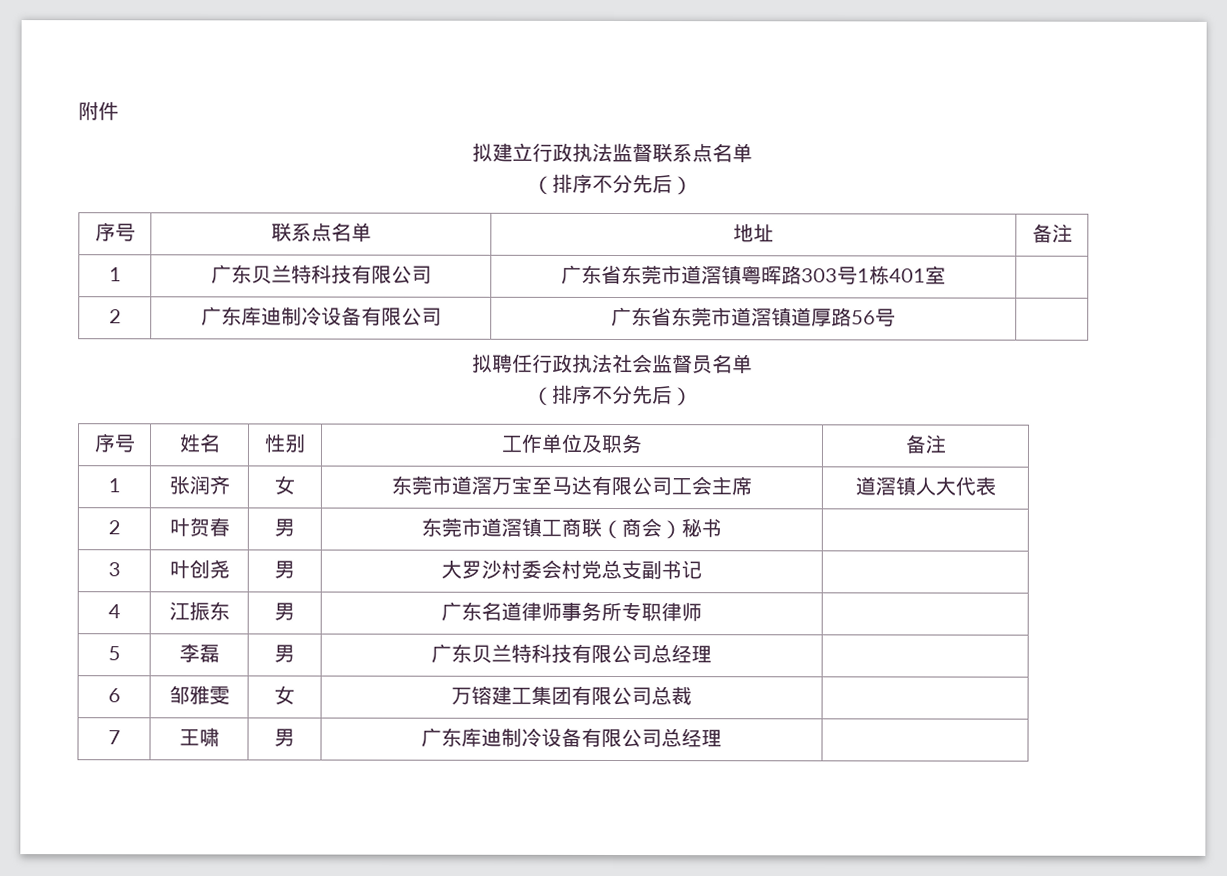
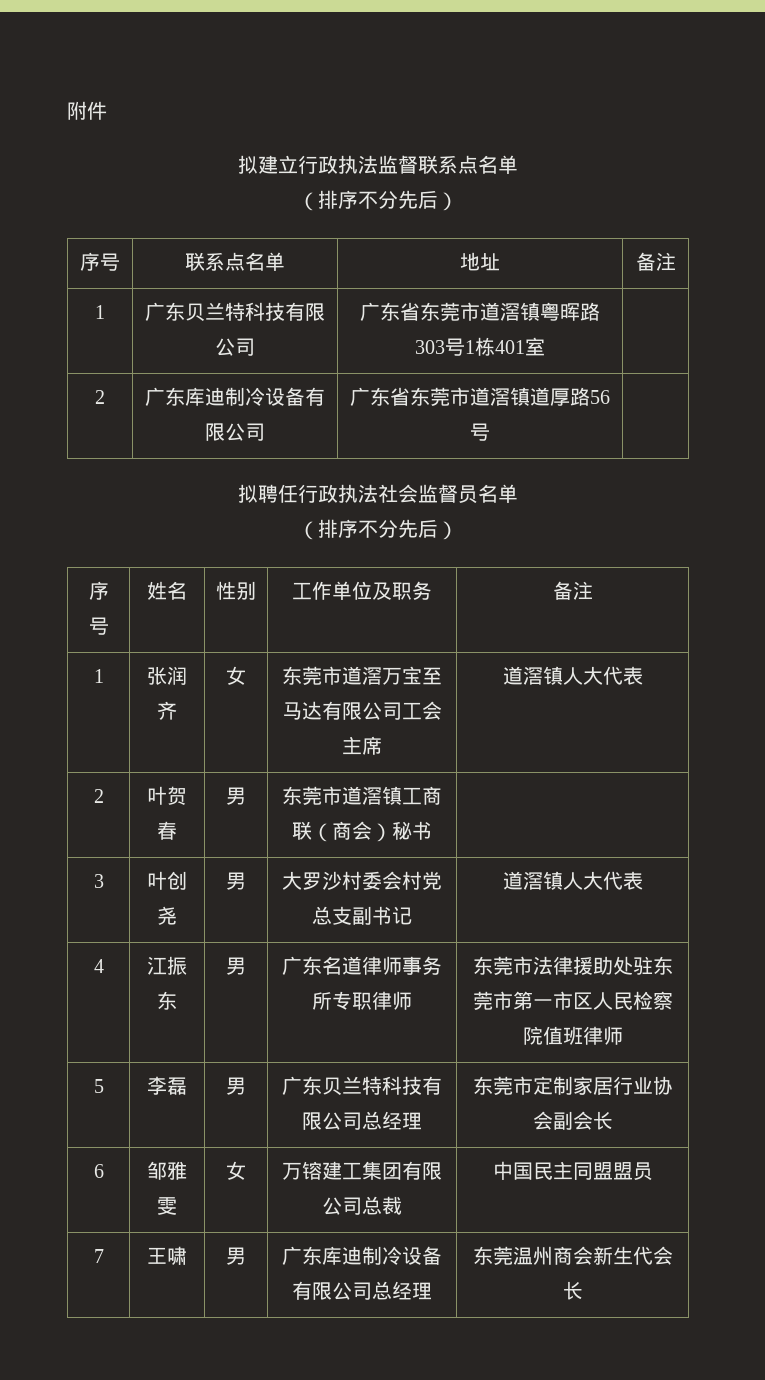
- 3 | 叶创尧 | 男 | 大罗沙村委会村党总支副书记 |
+ 3 | 叶创尧 | 男 | 大罗沙村委会村党总支副书记 | 道滘镇人大代表
- 4 | 江振东 | 男 | 广东名道律师事务所专职律师 |
+ 4 | 江振东 | 男 | 广东名道律师事务所专职律师 | 东莞市法律援助处驻东莞市第一市区人民检察院值班律师
- 5 | 李磊 | 男 | 广东贝兰特科技有限公司总经理 |
+ 5 | 李磊 | 男 | 广东贝兰特科技有限公司总经理 | 东莞市定制家居行业协会副会长
- 6 | 邹雅雯 | 女 | 万镕建工集团有限公司总裁 |
+ 6 | 邹雅雯 | 女 | 万镕建工集团有限公司总裁 | 中国民主同盟盟员
- 7 | 王啸 | 男 | 广东库迪制冷设备有限公司总经理 |
+ 7 | 王啸 | 男 | 广东库迪制冷设备有限公司总经理 | 东莞温州商会新生代会长

